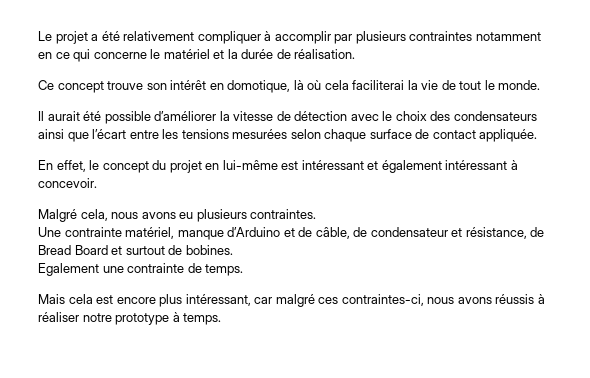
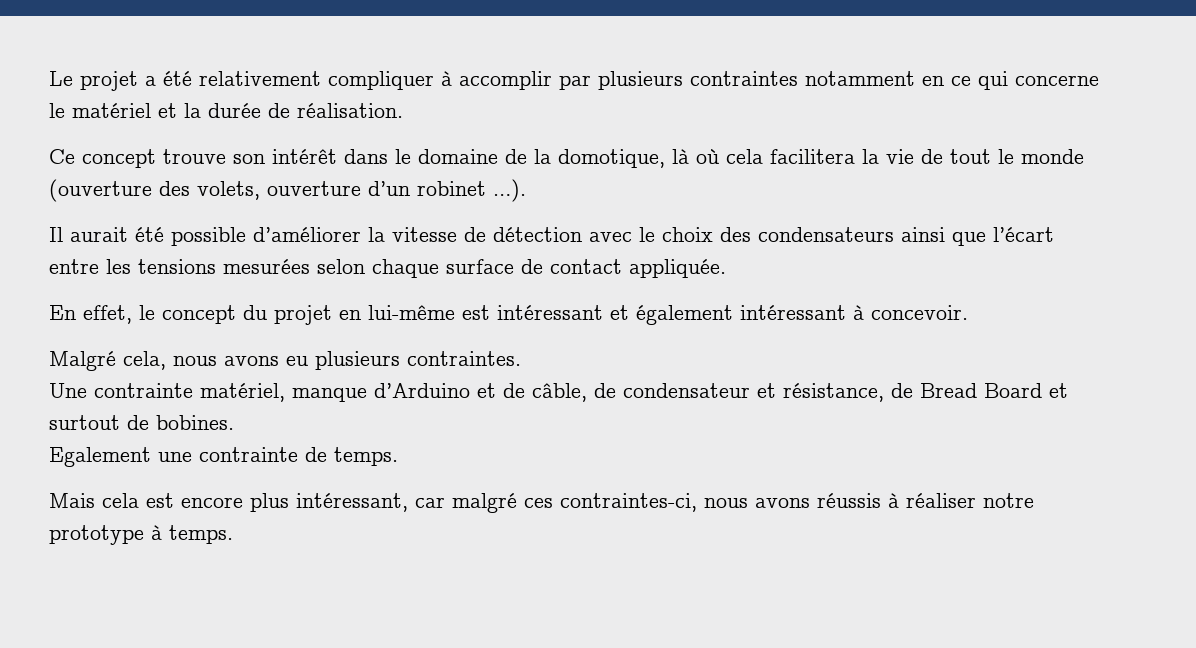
- Ce concept trouve son intérêt en domotique, là où cela faciliterai la vie de tout le monde.
+ Ce concept trouve son intérêt dans le domaine de la domotique, là où cela facilitera la vie de tout le monde (ouverture des volets, ouverture d’un robinet …).

